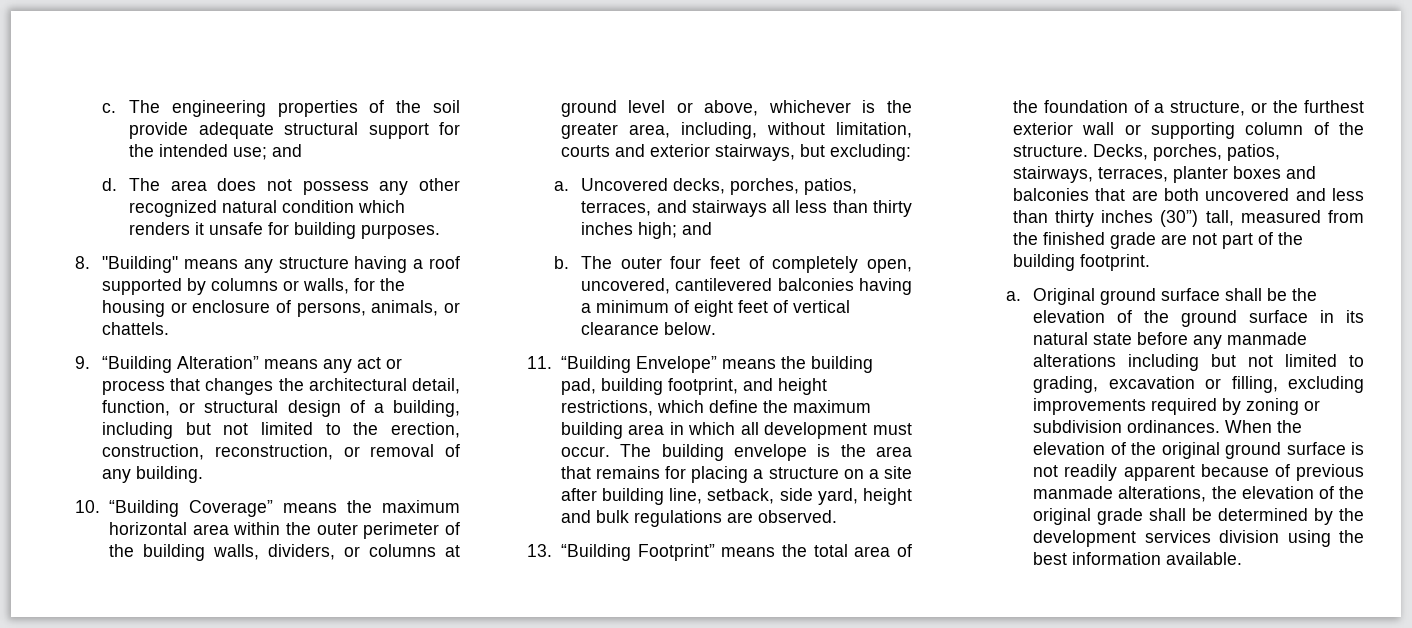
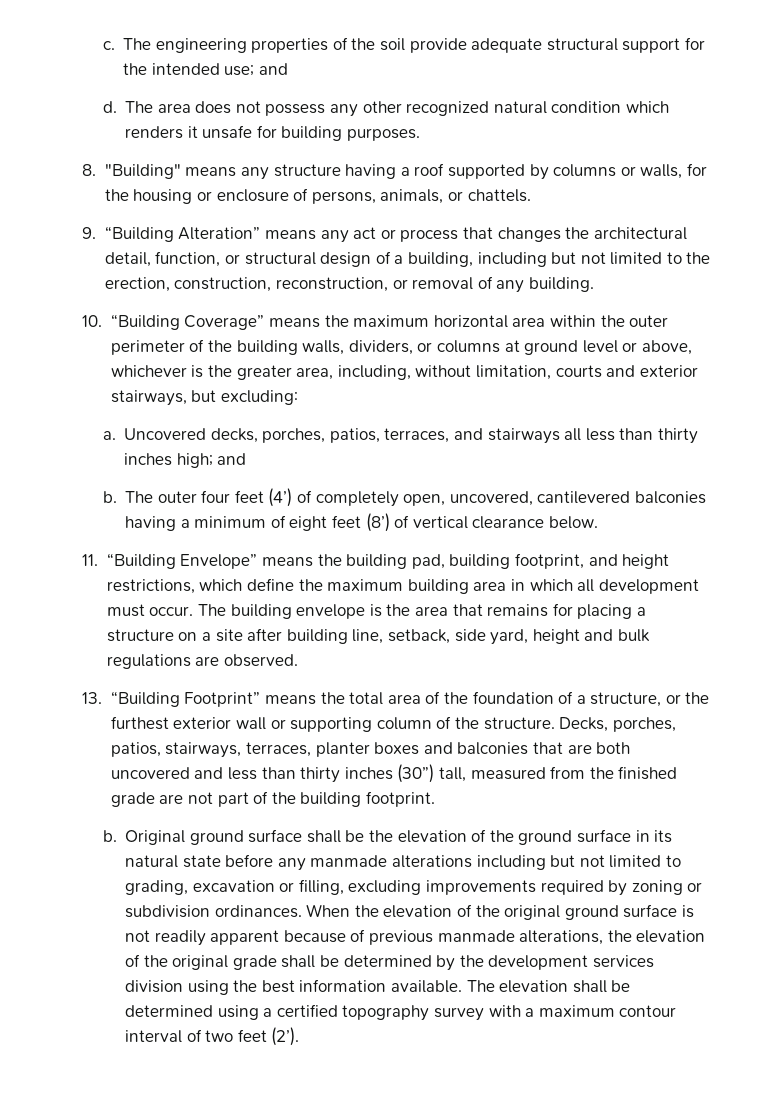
- The outer four feet of completely open, uncovered, cantilevered balconies having a minimum of eight feet of vertical clearance below.
+ The outer four feet (4’) of completely open, uncovered, cantilevered balconies having a minimum of eight feet (8’) of vertical clearance below.
  Decks, porches, patios, stairways, terraces, planter boxes and balconies that are both uncovered and less than thirty inches (30”) tall, measured from the finished grade are not part of the building footprint.
- a.
+ b.
+ The elevation shall be determined using a certified topography survey with a maximum contour interval of two feet (2’).

